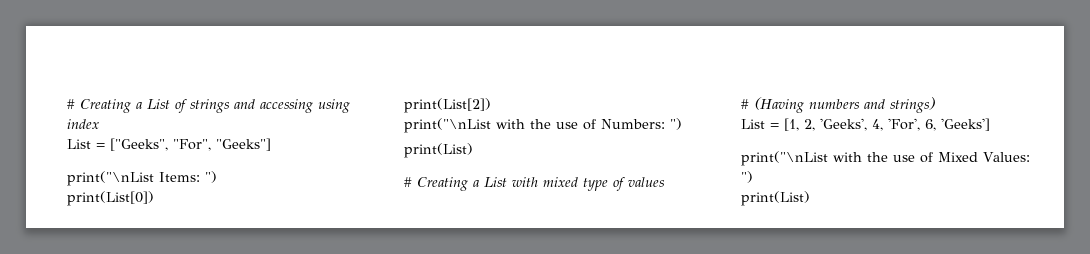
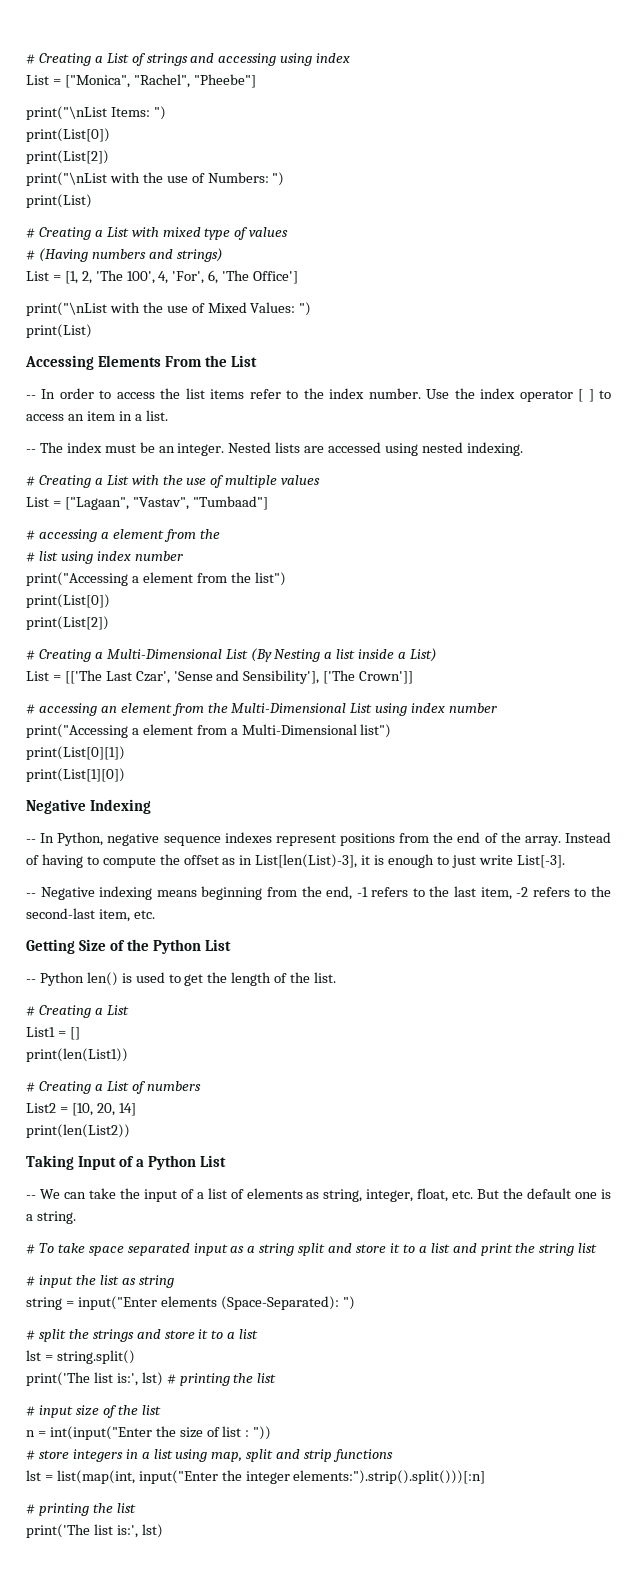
- List = ["Geeks", "For", "Geeks"]
+ List = ["Monica", "Rachel", "Pheebe"]
- List = [1, 2, 'Geeks', 4, 'For', 6, 'Geeks']
+ List = [1, 2, 'The 100', 4, 'For', 6, 'The Office']
+ Accessing Elements From the List
+ -- In order to access the list items refer to the index number. Use the index operator [ ] to access an item in a list.
+ -- The index must be an integer. Nested lists are accessed using nested indexing.
+ # Creating a List with the use of multiple values
+ List = ["Lagaan", "Vastav", "Tumbaad"]
+ # accessing a element from the
+ # list using index number
+ print("Accessing a element from the list")
+ print(List[0])
+ print(List[2])
+ # Creating a Multi-Dimensional List (By Nesting a list inside a List)
+ List = [['The Last Czar', 'Sense and Sensibility'], ['The Crown']]
+ # accessing an element from the Multi-Dimensional List using index number
+ print("Accessing a element from a Multi-Dimensional list")
+ print(List[0][1])
+ print(List[1][0])
+ Negative Indexing
+ -- In Python, negative sequence indexes represent positions from the end of the array. Instead of having to compute the offset as in List[len(List)-3], it is enough to just write List[-3].
+ -- Negative indexing means beginning from the end, -1 refers to the last item, -2 refers to the second-last item, etc.
+ Getting Size of the Python List
+ -- Python len() is used to get the length of the list.
+ # Creating a List
+ List1 = []
+ print(len(List1))
+ # Creating a List of numbers
+ List2 = [10, 20, 14]
+ print(len(List2))
+ Taking Input of a Python List
+ -- We can take the input of a list of elements as string, integer, float, etc. But the default one is a string.
+ # To take space separated input as a string split and store it to a list and print the string list
+ # input the list as string
+ string = input("Enter elements (Space-Separated): ")
+ # split the strings and store it to a list
+ lst = string.split()
+ print('The list is:', lst) # printing the list
+ # input size of the list
+ n = int(input("Enter the size of list : "))
+ # store integers in a list using map, split and strip functions
+ lst = list(map(int, input("Enter the integer elements:").strip().split()))[:n]
+ # printing the list
+ print('The list is:', lst)

